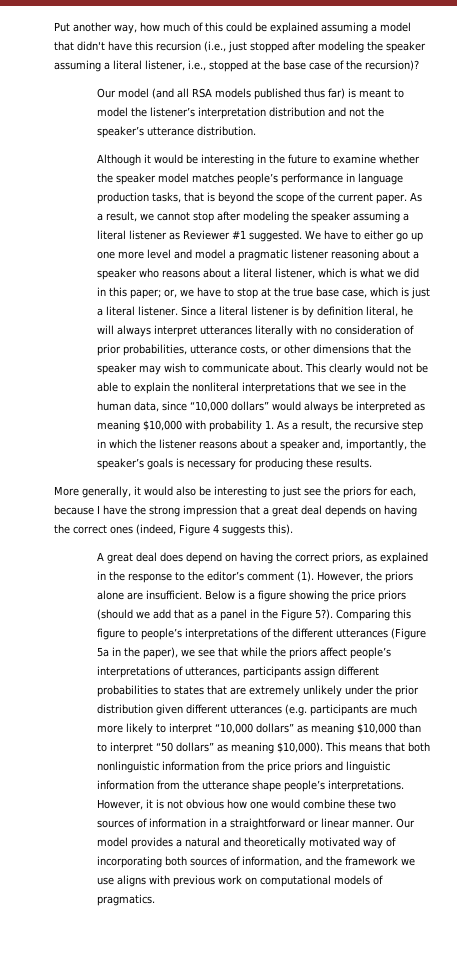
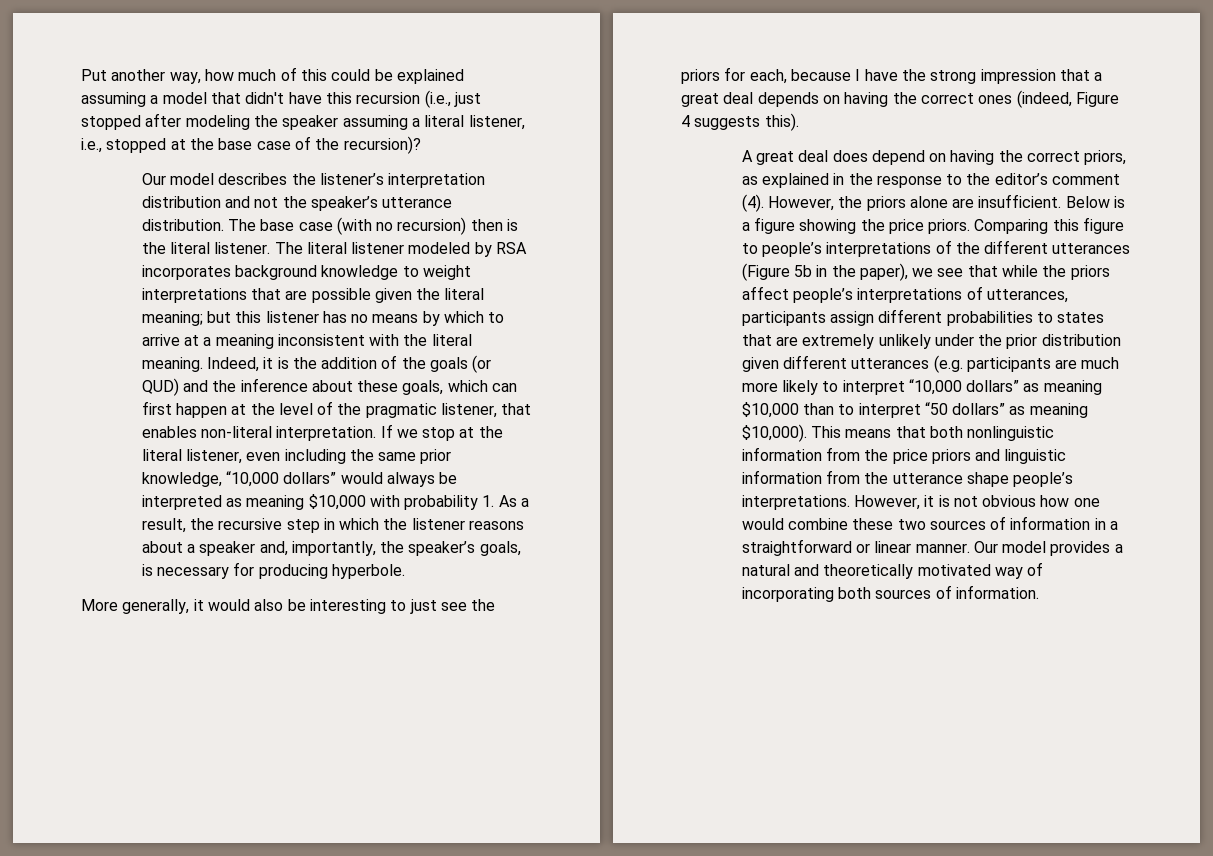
- Our model (and all RSA models published thus far) is meant to model the listener’s interpretation distribution and not the speaker’s utterance distribution.
- Although it would be interesting in the future to examine whether the speaker model matches people’s performance in language production tasks, that is beyond the scope of the current paper. As a result, we cannot stop after modeling the speaker assuming a literal listener as Reviewer #1 suggested. We have to either go up one more level and model a pragmatic listener reasoning about a speaker who reasons about a literal listener, which is what we did in this paper; or, we have to stop at the true base case, which is just a literal listener. Since a literal listener is by definition literal, he will always interpret utterances literally with no consideration of prior probabilities, utterance costs, or other dimensions that the speaker may wish to communicate about. This clearly would not be able to explain the nonliteral interpretations that we see in the human data, since “10,000 dollars” would always be interpreted as meaning $10,000 with probability 1. As a result, the recursive step in which the listener reasons about a speaker and, importantly, the speaker’s goals is necessary for producing these results.
+ Our model describes the listener’s interpretation distribution and not the speaker’s utterance distribution. The base case (with no recursion) then is the literal listener. The literal listener modeled by RSA incorporates background knowledge to weight interpretations that are possible given the literal meaning; but this listener has no means by which to arrive at a meaning inconsistent with the literal meaning. Indeed, it is the addition of the goals (or QUD) and the inference about these goals, which can first happen at the level of the pragmatic listener, that enables non-literal interpretation. If we stop at the literal listener, even including the same prior knowledge, “10,000 dollars” would always be interpreted as meaning $10,000 with probability 1. As a result, the recursive step in which the listener reasons about a speaker and, importantly, the speaker’s goals, is necessary for producing hyperbole.
- A great deal does depend on having the correct priors, as explained in the response to the editor’s comment (1).
+ A great deal does depend on having the correct priors, as explained in the response to the editor’s comment (4).
- Below is a figure showing the price priors (should we add that as a panel in the Figure 5?).
+ Below is a figure showing the price priors.
- Comparing this figure to people’s interpretations of the different utterances (Figure 5a in the paper), we see that while the priors affect people’s interpretations of utterances, participants assign different probabilities to states that are extremely unlikely under the prior distribution given different utterances (e.g. participants are much more likely to interpret “10,000 dollars” as meaning $10,000 than to interpret “50 dollars” as meaning $10,000).
+ Comparing this figure to people’s interpretations of the different utterances (Figure 5b in the paper), we see that while the priors affect people’s interpretations of utterances, participants assign different probabilities to states that are extremely unlikely under the prior distribution given different utterances (e.g. participants are much more likely to interpret “10,000 dollars” as meaning $10,000 than to interpret “50 dollars” as meaning $10,000).
- Our model provides a natural and theoretically motivated way of incorporating both sources of information, and the framework we use aligns with previous work on computational models of pragmatics.
+ Our model provides a natural and theoretically motivated way of incorporating both sources of information.

